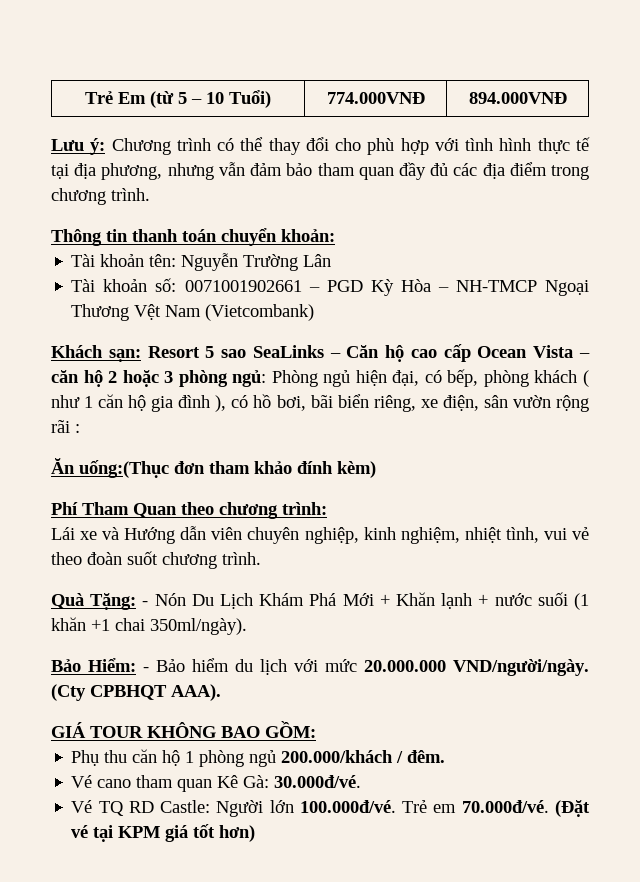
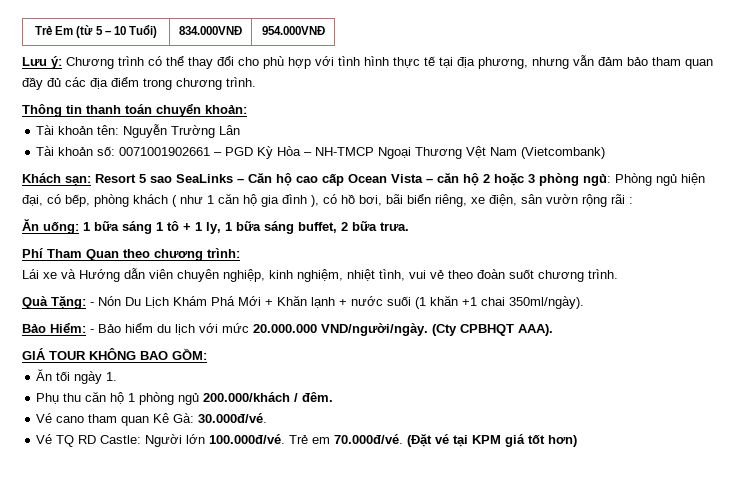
- Trẻ Em (từ 5 – 10 Tuổi) | 774.000VNĐ | 894.000VNĐ
+ Trẻ Em (từ 5 – 10 Tuổi) | 834.000VNĐ | 954.000VNĐ
- Ăn uống:(Thục đơn tham khảo đính kèm)
+ Ăn uống: 1 bữa sáng 1 tô + 1 ly, 1 bữa sáng buffet, 2 bữa trưa.
+ Ăn tối ngày 1.

